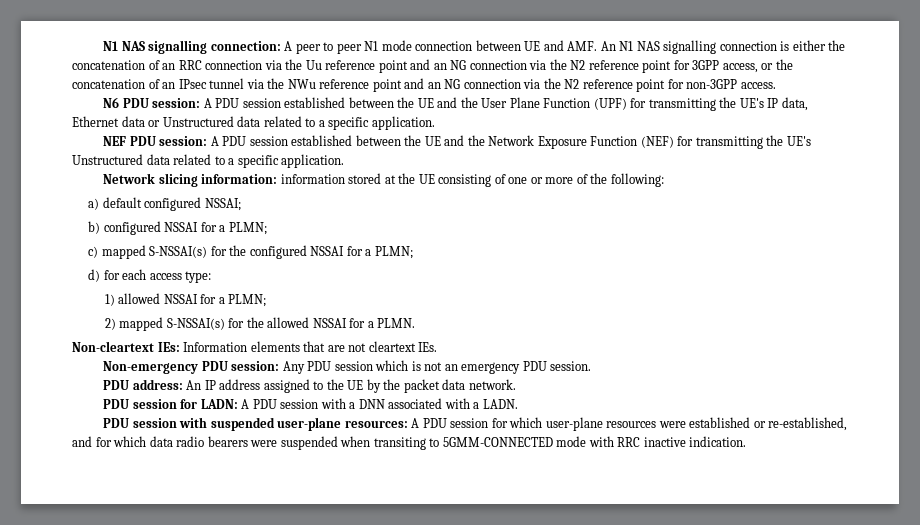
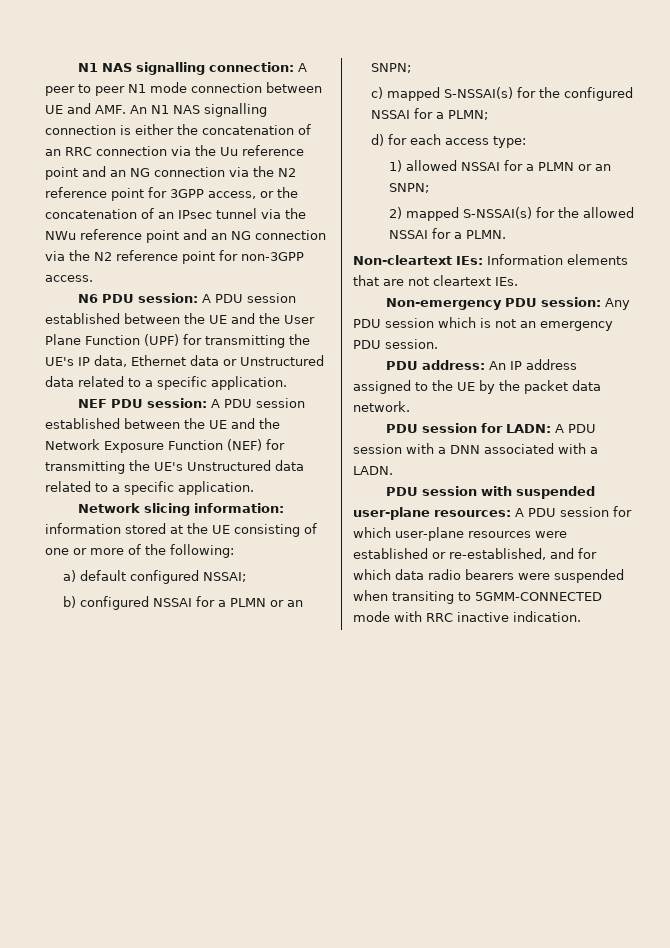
- b) configured NSSAI for a PLMN;
+ b) configured NSSAI for a PLMN or an SNPN;
- 1) allowed NSSAI for a PLMN;
+ 1) allowed NSSAI for a PLMN or an SNPN;

